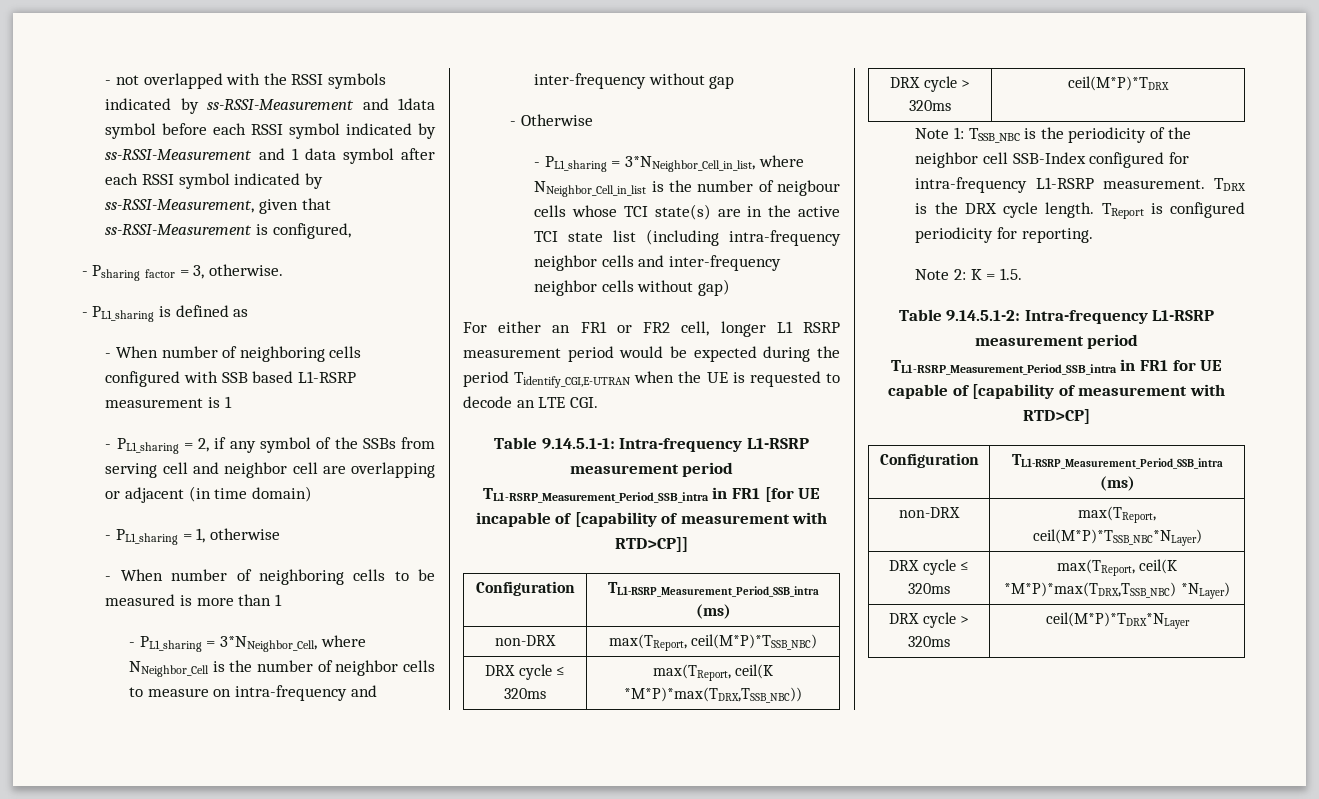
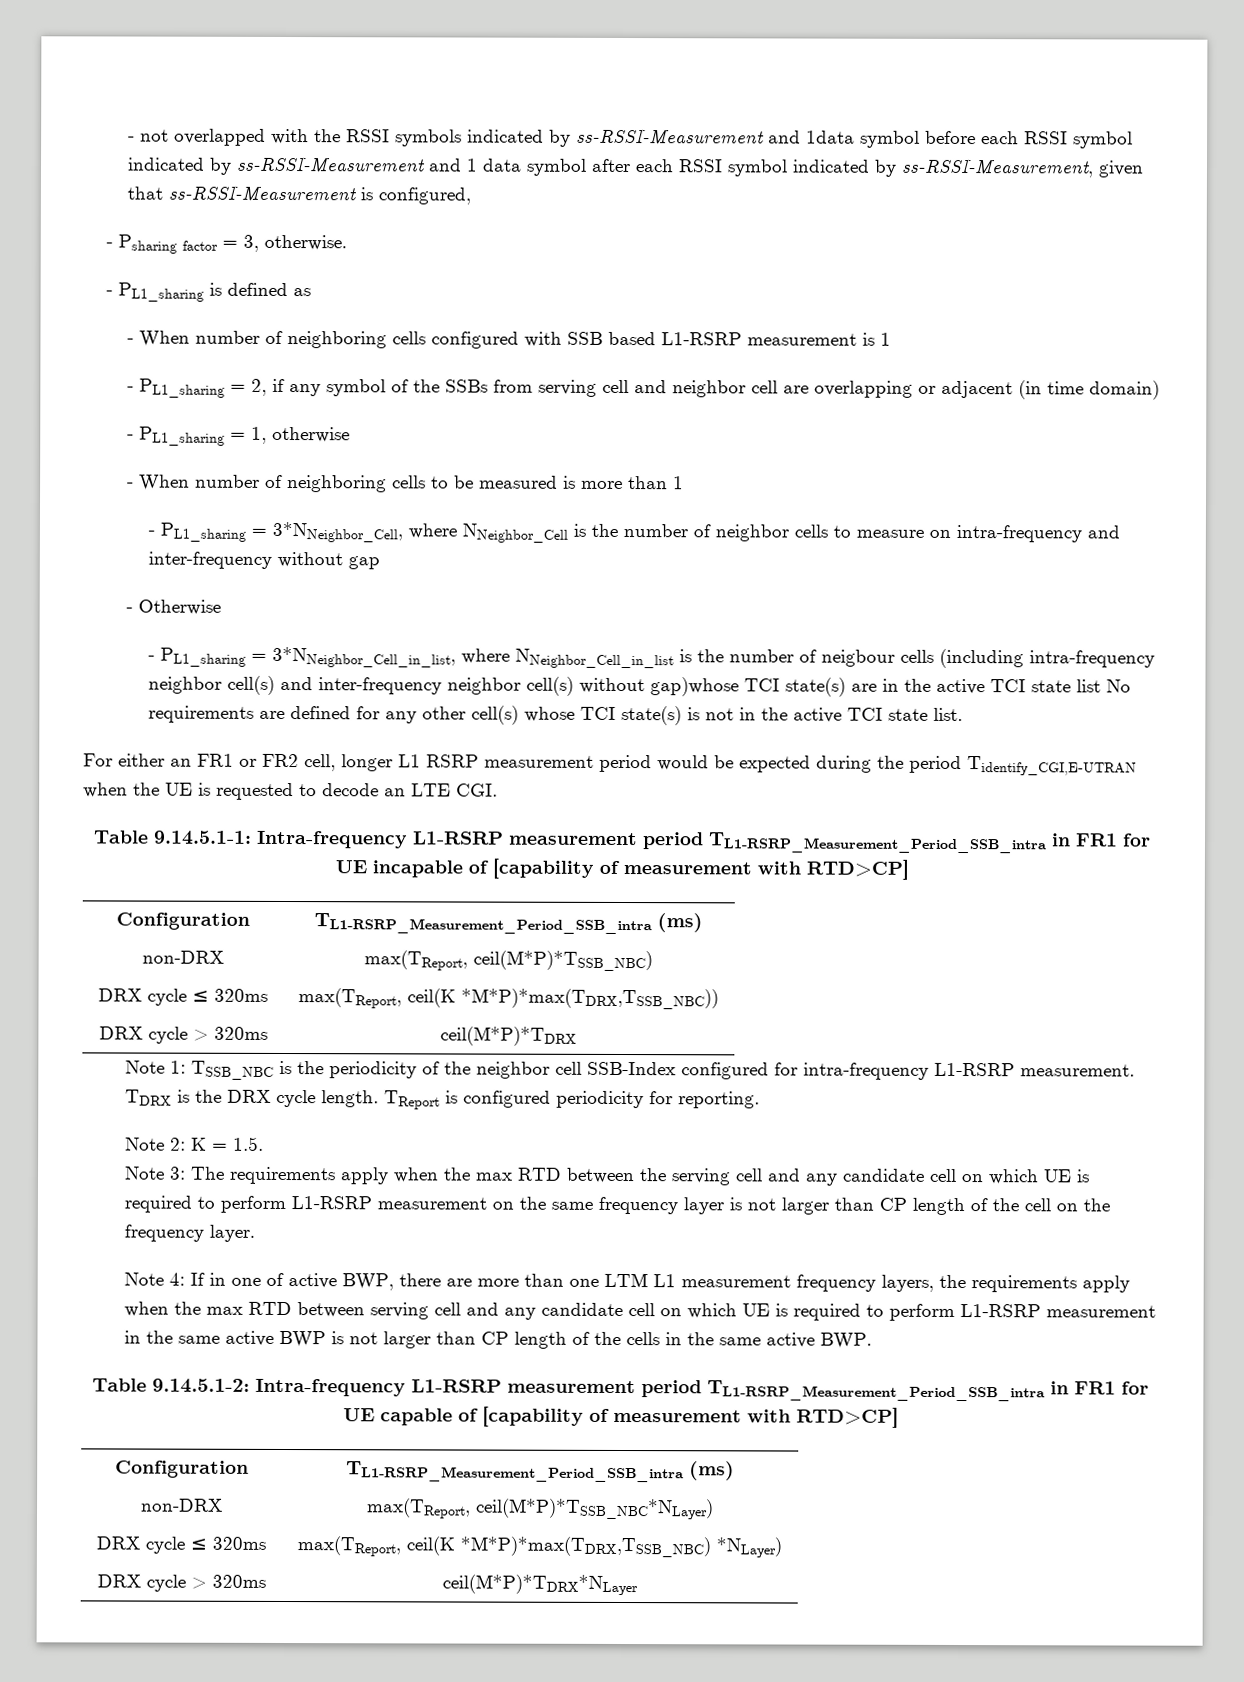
- - PL1_sharing = 3*NNeighbor_Cell_in_list, where NNeighbor_Cell_in_list is the number of neigbour cells whose TCI state(s) are in the active TCI state list (including intra-frequency neighbor cells and inter-frequency neighbor cells without gap)
+ - PL1_sharing = 3*NNeighbor_Cell_in_list, where NNeighbor_Cell_in_list is the number of neigbour cells (including intra-frequency neighbor cell(s) and inter-frequency neighbor cell(s) without gap)whose TCI state(s) are in the active TCI state list No requirements are defined for any other cell(s) whose TCI state(s) is not in the active TCI state list.
- Table 9.14.5.1-1: Intra-frequency L1-RSRP measurement period TL1-RSRP_Measurement_Period_SSB_intra in FR1 [for UE incapable of [capability of measurement with RTD>CP]]
+ Table 9.14.5.1-1: Intra-frequency L1-RSRP measurement period TL1-RSRP_Measurement_Period_SSB_intra in FR1 for UE incapable of [capability of measurement with RTD>CP]
+ Note 3: The requirements apply when the max RTD between the serving cell and any candidate cell on which UE is required to perform L1-RSRP measurement on the same frequency layer is not larger than CP length of the cell on the frequency layer.
+ Note 4: If in one of active BWP, there are more than one LTM L1 measurement frequency layers, the requirements apply when the max RTD between serving cell and any candidate cell on which UE is required to perform L1-RSRP measurement in the same active BWP is not larger than CP length of the cells in the same active BWP.

